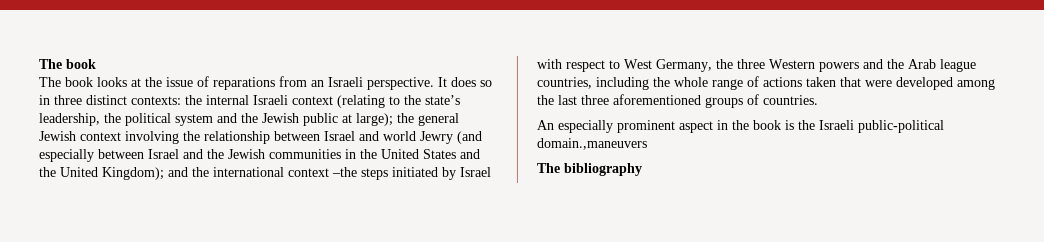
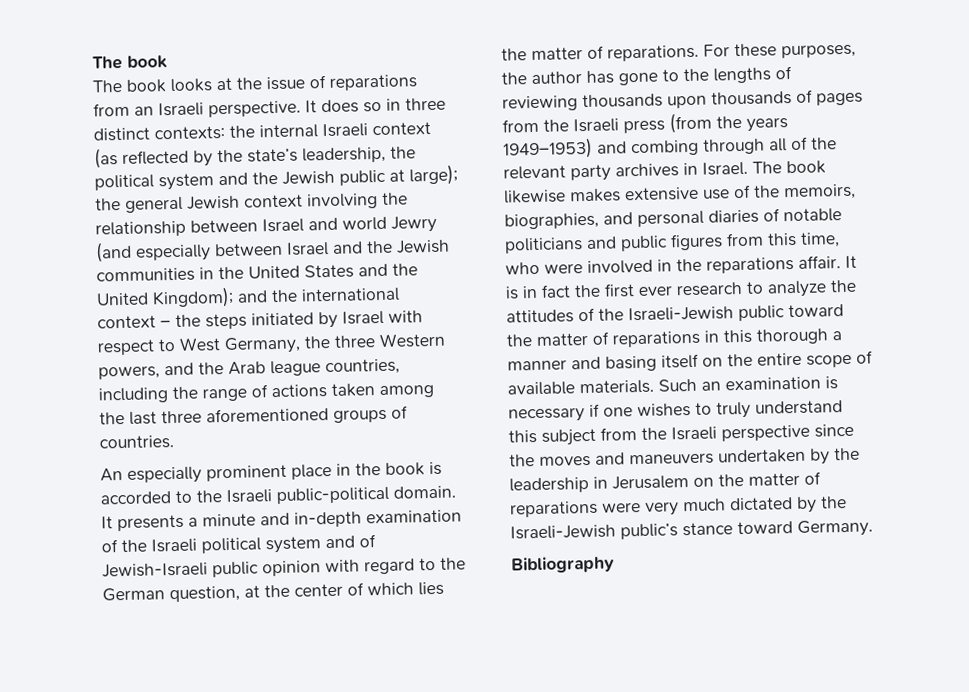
- the internal Israeli context (relating to the state’s leadership, the political system and the Jewish public at large);
+ the internal Israeli context (as reflected by the state’s leadership, the political system and the Jewish public at large);
- and the international context –the steps initiated by Israel with respect to West Germany, the three Western powers and the Arab league countries, including the whole range of actions taken that were developed among the last three aforementioned groups of countries.
+ and the international context – the steps initiated by Israel with respect to West Germany, the three Western powers, and the Arab league countries, including the range of actions taken among the last three aforementioned groups of countries.
- An especially prominent aspect in the book is the Israeli public-political domain.,maneuvers
- The bibliography
+ An especially prominent place in the book is accorded to the Israeli public-political domain. It presents a minute and in-depth examination of the Israeli political system and of Jewish-Israeli public opinion with regard to the German question, at the center of which lies the matter of reparations. For these purposes, the author has gone to the lengths of reviewing thousands upon thousands of pages from the Israeli press (from the years 1949–1953) and combing through all of the relevant party archives in Israel. The book likewise makes extensive use of the memoirs, biographies, and personal diaries of notable politicians and public figures from this time, who were involved in the reparations affair. It is in fact the first ever research to analyze the attitudes of the Israeli-Jewish public toward the matter of reparations in this thorough a manner and basing itself on the entire scope of available materials. Such an examination is necessary if one wishes to truly understand this subject from the Israeli perspective since the moves and maneuvers undertaken by the leadership in Jerusalem on the matter of reparations were very much dictated by the Israeli-Jewish public’s stance toward Germany.
+ Bibliography

